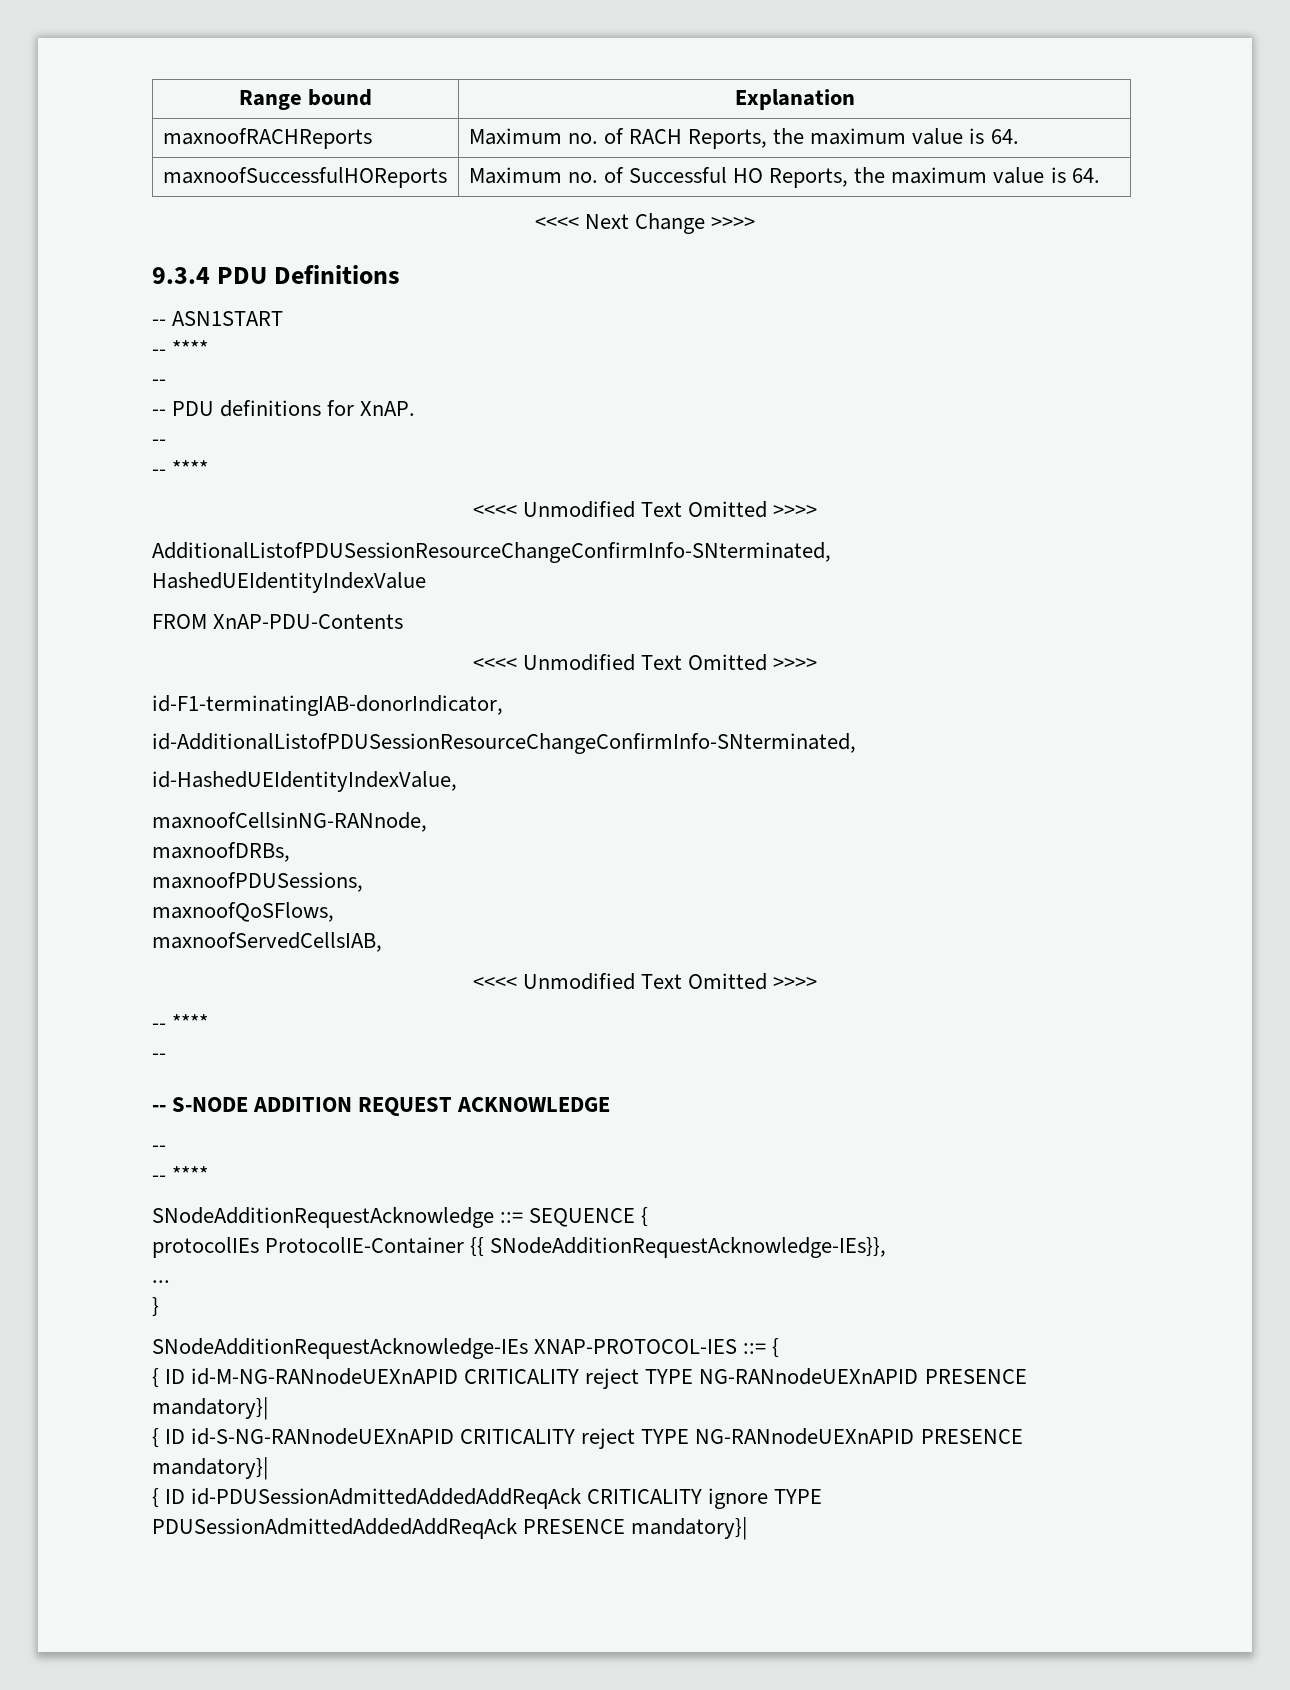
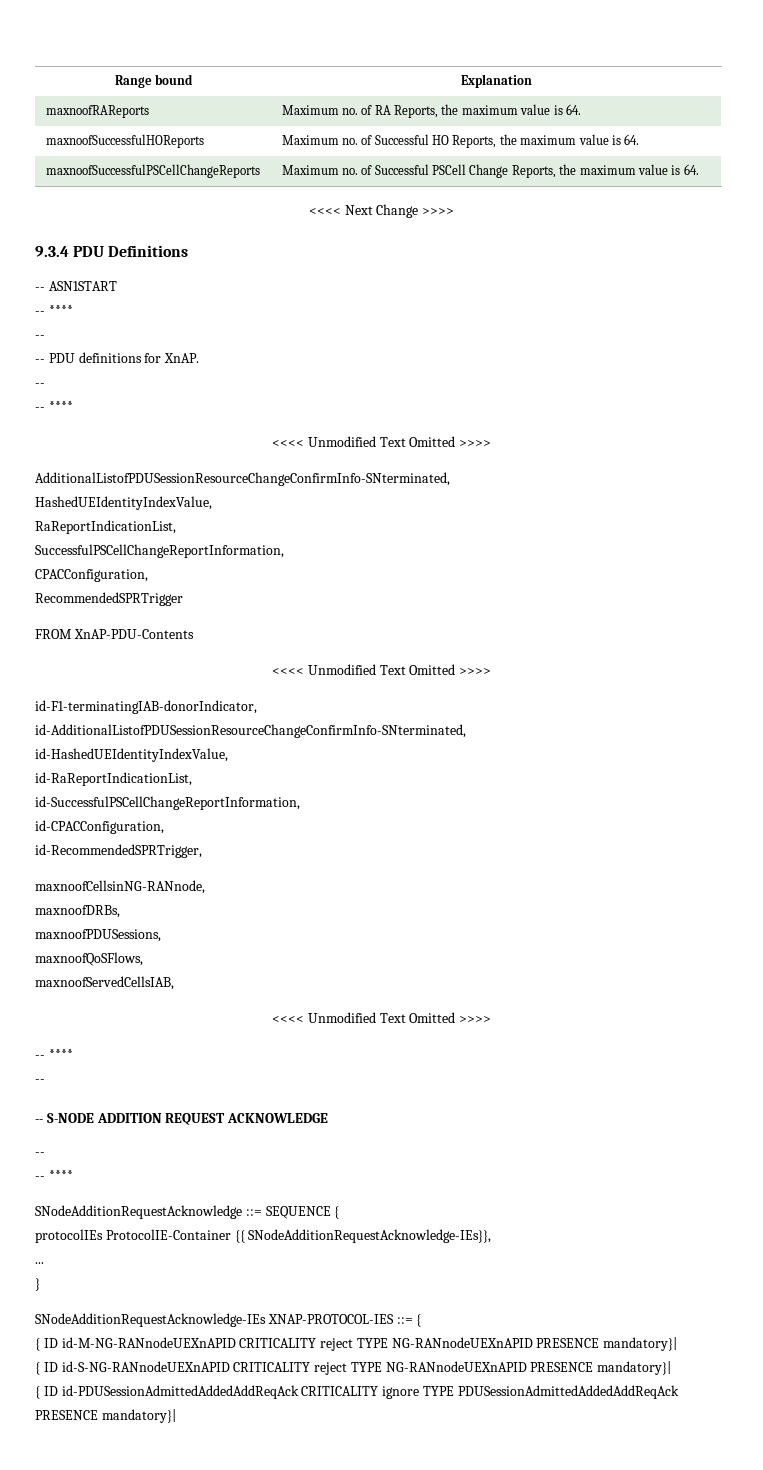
- maxnoofRACHReports | Maximum no. of RACH Reports, the maximum value is 64.
+ maxnoofRAReports | Maximum no. of RA Reports, the maximum value is 64.
+ maxnoofSuccessfulPSCellChangeReports | Maximum no. of Successful PSCell Change Reports, the maximum value is 64.
- HashedUEIdentityIndexValue
+ HashedUEIdentityIndexValue,
+ RaReportIndicationList,
+ SuccessfulPSCellChangeReportInformation,
+ CPACConfiguration,
+ RecommendedSPRTrigger
+ id-RaReportIndicationList,
+ id-SuccessfulPSCellChangeReportInformation,
+ id-CPACConfiguration,
+ id-RecommendedSPRTrigger,

